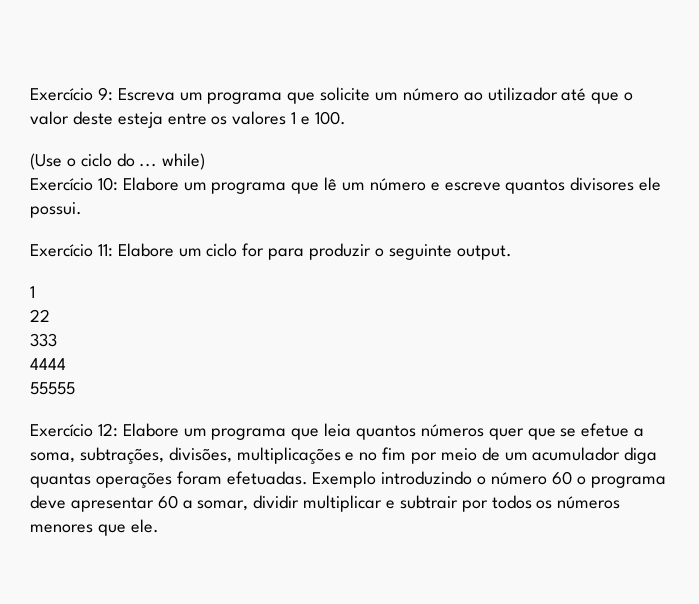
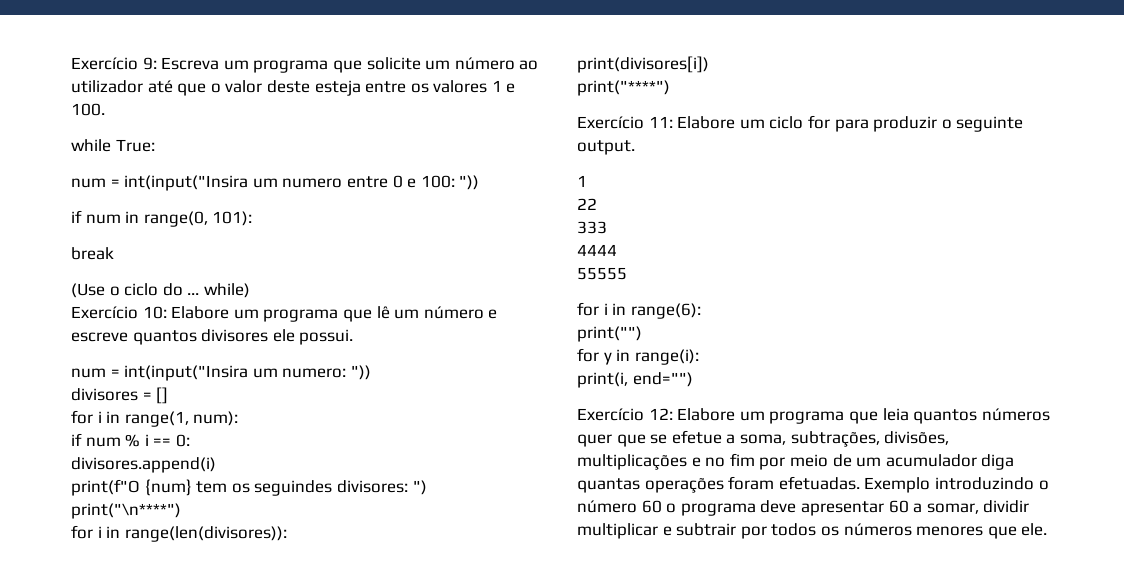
+ while True:
+ num = int(input("Insira um numero entre 0 e 100: "))
+ if num in range(0, 101):
+ break
+ num = int(input("Insira um numero: "))
+ divisores = []
+ for i in range(1, num):
+ if num % i == 0:
+ divisores.append(i)
+ print(f"O {num} tem os seguindes divisores: ")
+ print("\n****")
+ for i in range(len(divisores)):
+ print(divisores[i])
+ print("****")
+ for i in range(6):
+ print("")
+ for y in range(i):
+ print(i, end="")

